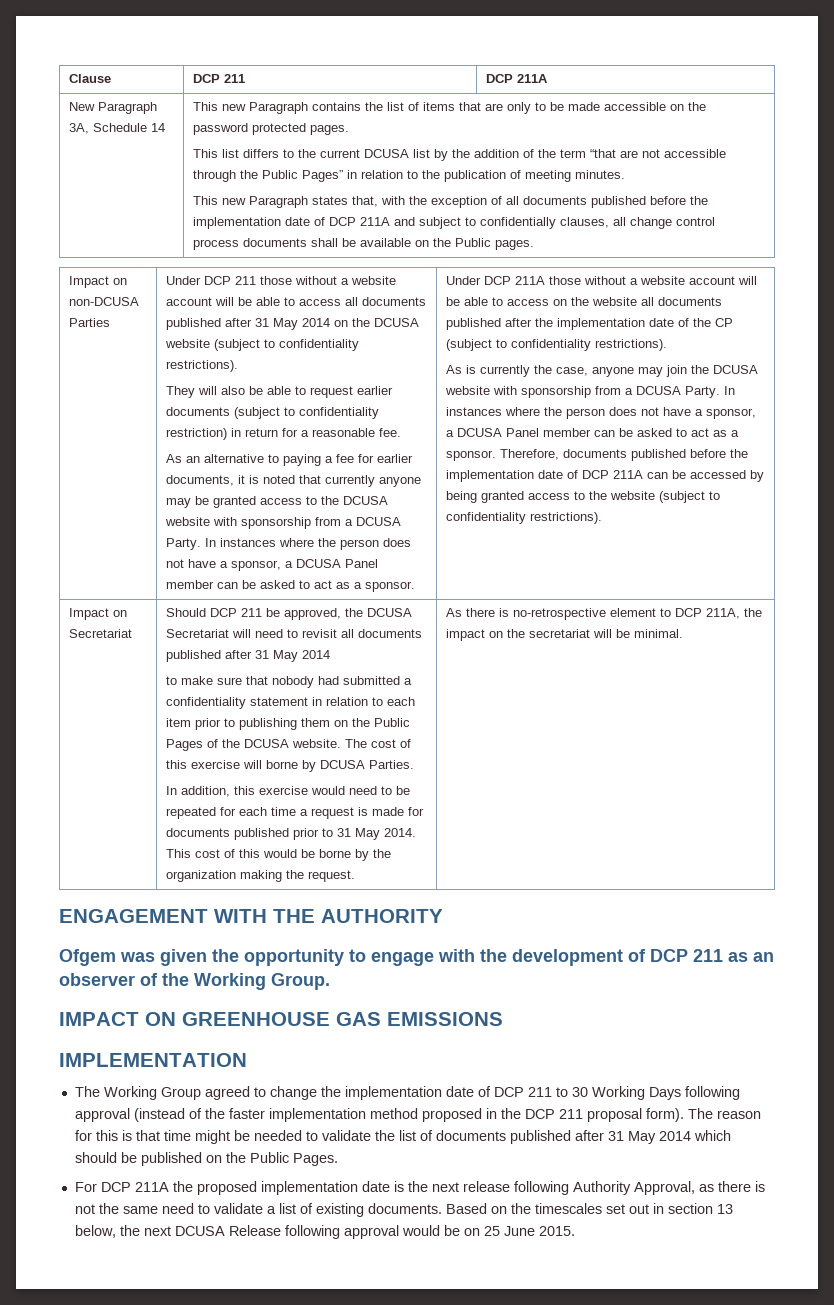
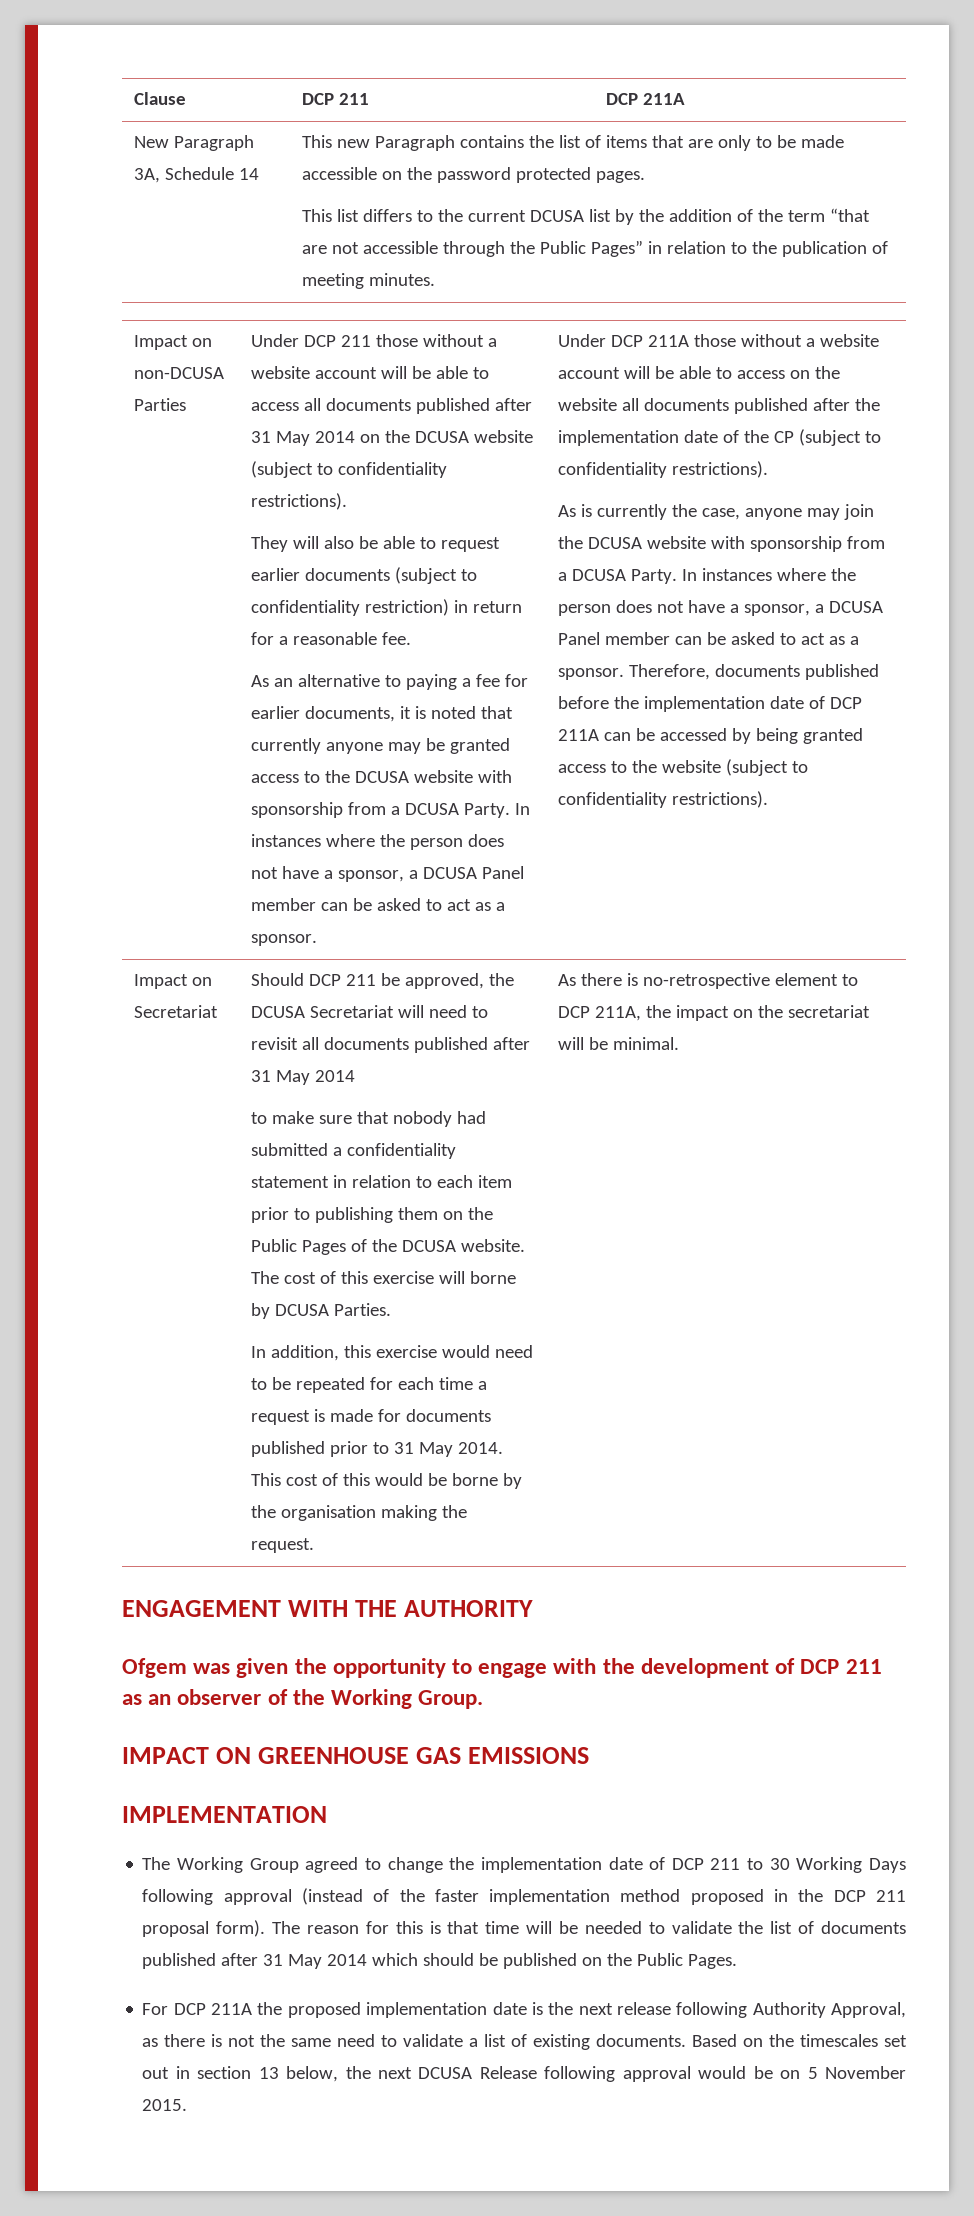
- This new Paragraph states that, with the exception of all documents published before the implementation date of DCP 211A and subject to confidentially clauses, all change control process documents shall be available on the Public pages.
- This cost of this would be borne by the organization making the request.
+ This cost of this would be borne by the organisation making the request.
- The reason for this is that time might be needed to validate the list of documents published after 31 May 2014 which should be published on the Public Pages.
+ The reason for this is that time will be needed to validate the list of documents published after 31 May 2014 which should be published on the Public Pages.
- Based on the timescales set out in section 13 below, the next DCUSA Release following approval would be on 25 June 2015.
+ Based on the timescales set out in section 13 below, the next DCUSA Release following approval would be on 5 November 2015.

